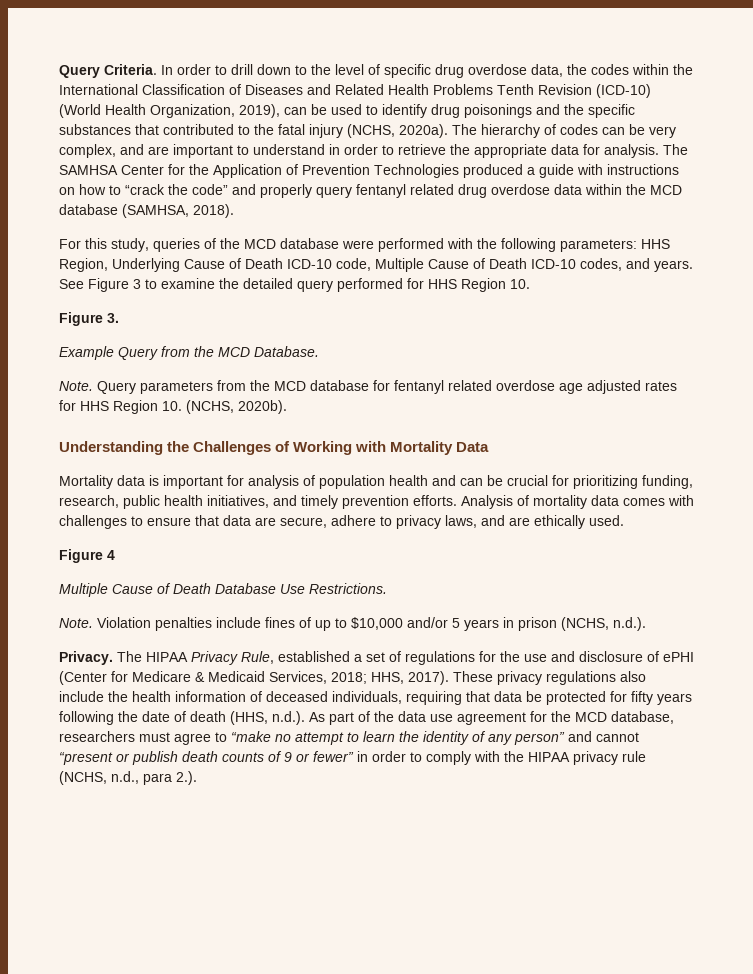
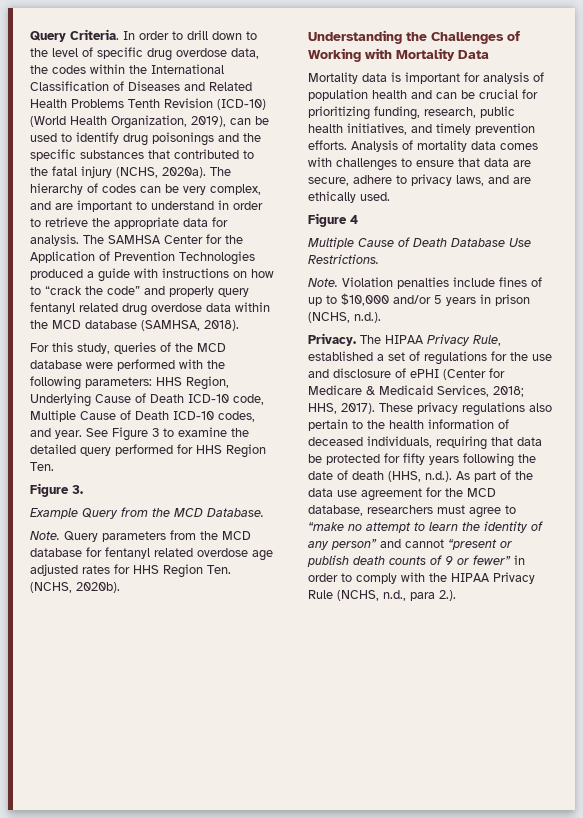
- For this study, queries of the MCD database were performed with the following parameters: HHS Region, Underlying Cause of Death ICD-10 code, Multiple Cause of Death ICD-10 codes, and years.
+ For this study, queries of the MCD database were performed with the following parameters: HHS Region, Underlying Cause of Death ICD-10 code, Multiple Cause of Death ICD-10 codes, and year.
- See Figure 3 to examine the detailed query performed for HHS Region 10.
+ See Figure 3 to examine the detailed query performed for HHS Region Ten.
- Query parameters from the MCD database for fentanyl related overdose age adjusted rates for HHS Region 10. (NCHS, 2020b).
+ Query parameters from the MCD database for fentanyl related overdose age adjusted rates for HHS Region Ten. (NCHS, 2020b).
- These privacy regulations also include the health information of deceased individuals, requiring that data be protected for fifty years following the date of death (HHS, n.d.). As part of the data use agreement for the MCD database, researchers must agree to “make no attempt to learn the identity of any person” and cannot “present or publish death counts of 9 or fewer” in order to comply with the HIPAA privacy rule (NCHS, n.d., para 2.).
+ These privacy regulations also pertain to the health information of deceased individuals, requiring that data be protected for fifty years following the date of death (HHS, n.d.). As part of the data use agreement for the MCD database, researchers must agree to “make no attempt to learn the identity of any person” and cannot “present or publish death counts of 9 or fewer” in order to comply with the HIPAA Privacy Rule (NCHS, n.d., para 2.).

